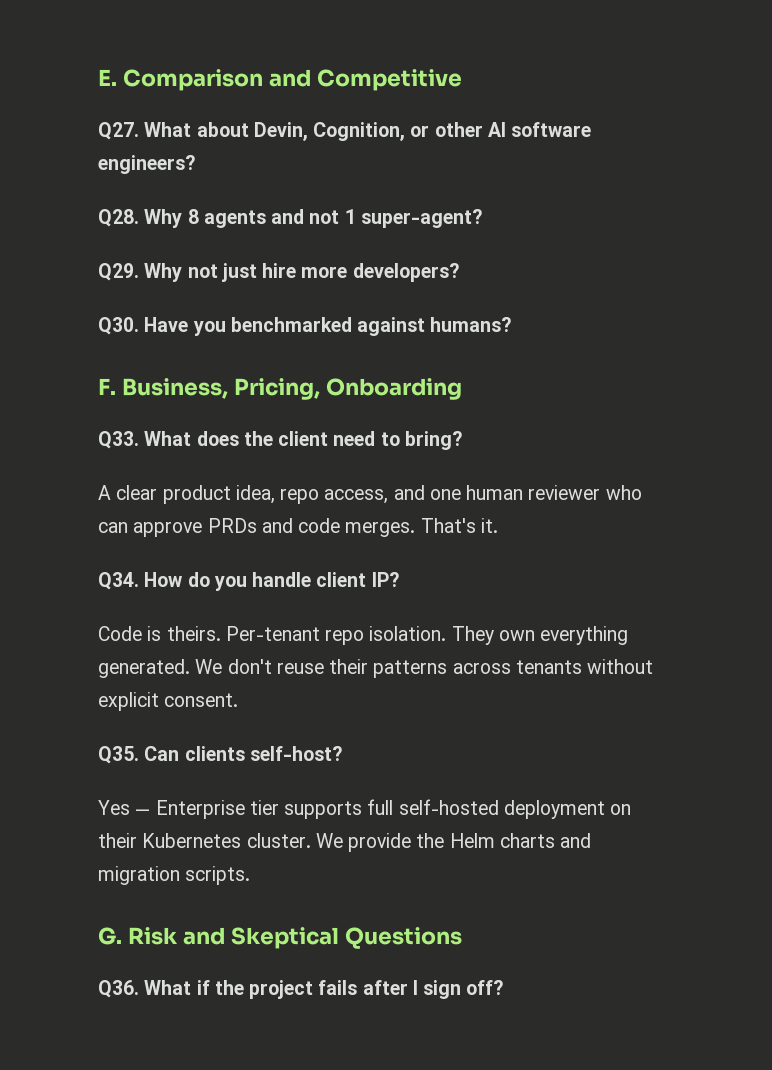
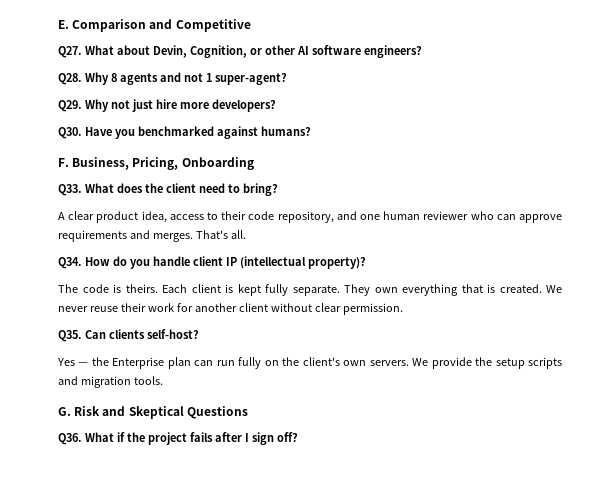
- A clear product idea, repo access, and one human reviewer who can approve PRDs and code merges.
+ A clear product idea, access to their code repository, and one human reviewer who can approve requirements and merges.
- That's it.
+ That's all.
- Q34. How do you handle client IP?
- Code is theirs. Per-tenant repo isolation. They own everything generated. We don't reuse their patterns across tenants without explicit consent.
+ Q34. How do you handle client IP (intellectual property)?
+ The code is theirs. Each client is kept fully separate. They own everything that is created. We never reuse their work for another client without clear permission.
- Yes — Enterprise tier supports full self-hosted deployment on their Kubernetes cluster.
+ Yes — the Enterprise plan can run fully on the client's own servers.
- We provide the Helm charts and migration scripts.
+ We provide the setup scripts and migration tools.

